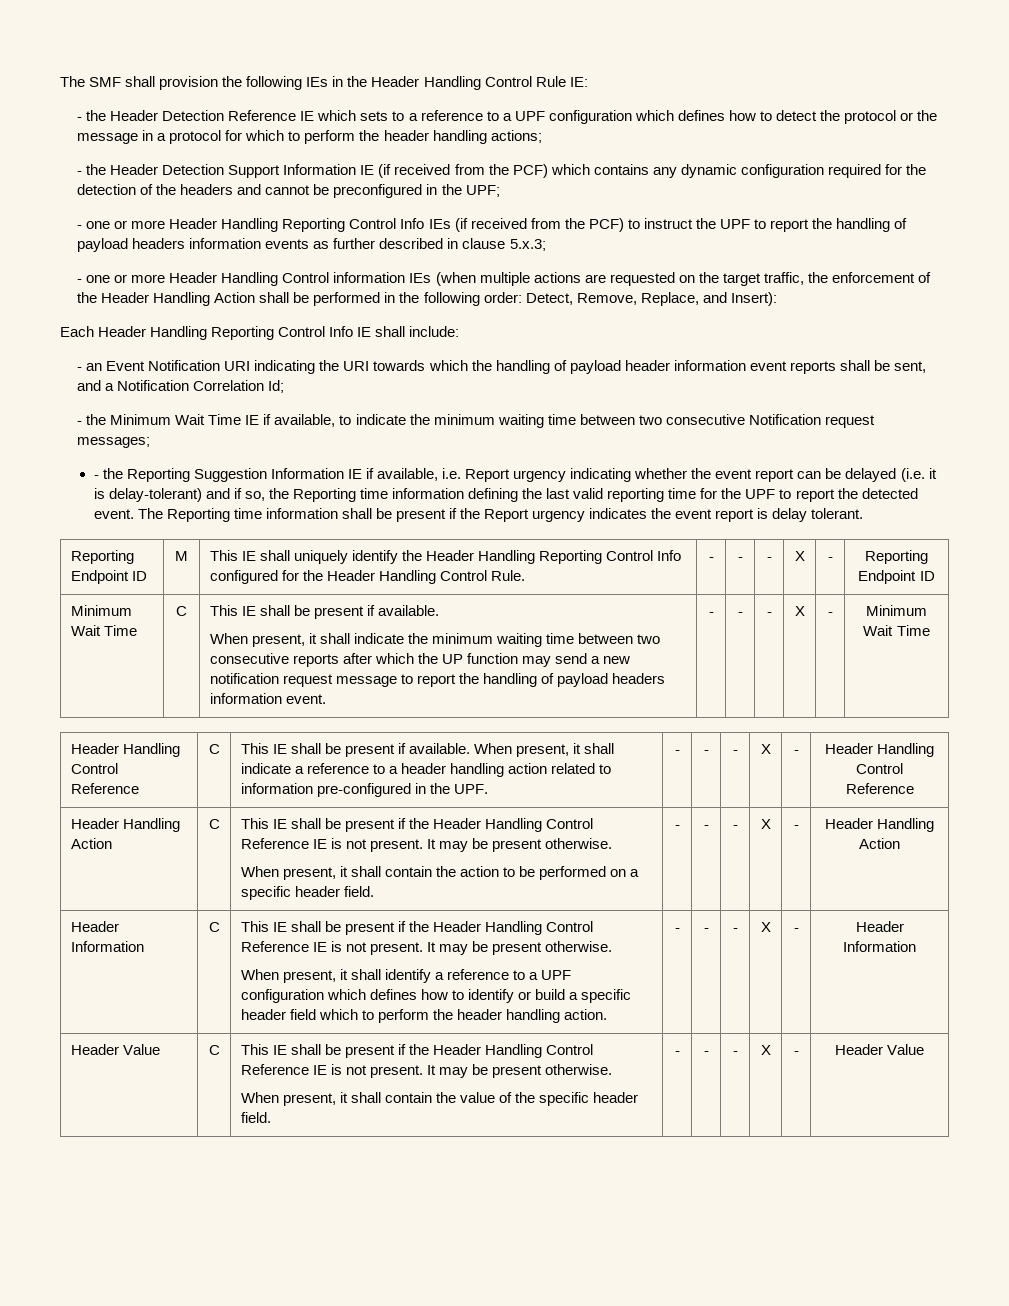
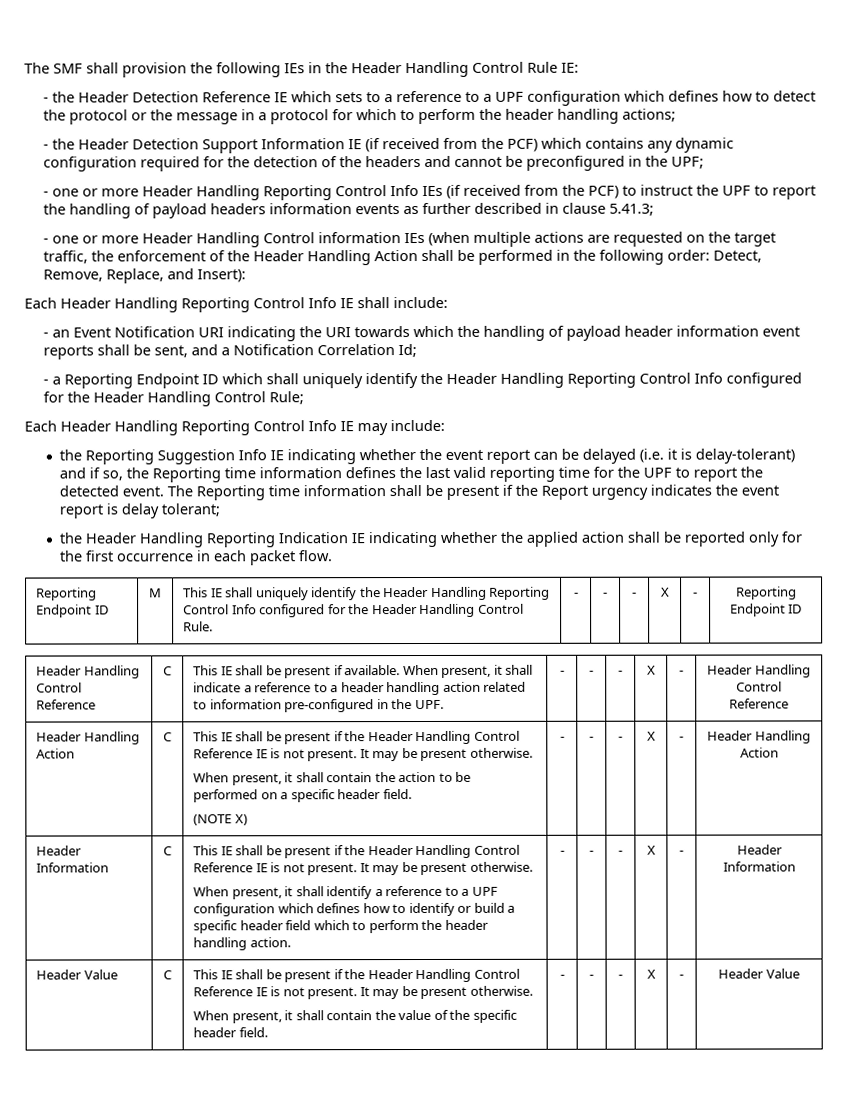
- - one or more Header Handling Reporting Control Info IEs (if received from the PCF) to instruct the UPF to report the handling of payload headers information events as further described in clause 5.x.3;
+ - one or more Header Handling Reporting Control Info IEs (if received from the PCF) to instruct the UPF to report the handling of payload headers information events as further described in clause 5.41.3;
- - the Minimum Wait Time IE if available, to indicate the minimum waiting time between two consecutive Notification request messages;
- - the Reporting Suggestion Information IE if available, i.e. Report urgency indicating whether the event report can be delayed (i.e. it is delay-tolerant) and if so, the Reporting time information defining the last valid reporting time for the UPF to report the detected event.
+ - a Reporting Endpoint ID which shall uniquely identify the Header Handling Reporting Control Info configured for the Header Handling Control Rule;
+ Each Header Handling Reporting Control Info IE may include:
+ the Reporting Suggestion Info IE indicating whether the event report can be delayed (i.e. it is delay-tolerant) and if so, the Reporting time information defines the last valid reporting time for the UPF to report the detected event.
- The Reporting time information shall be present if the Report urgency indicates the event report is delay tolerant.
+ The Reporting time information shall be present if the Report urgency indicates the event report is delay tolerant;
+ the Header Handling Reporting Indication IE indicating whether the applied action shall be reported only for the first occurrence in each packet flow.
- Minimum Wait Time | C | This IE shall be present if available.
- When present, it shall indicate the minimum waiting time between two consecutive reports after which the UP function may send a new notification request message to report the handling of payload headers information event. | - | - | - | X | - | Minimum Wait Time
+ (NOTE X)

